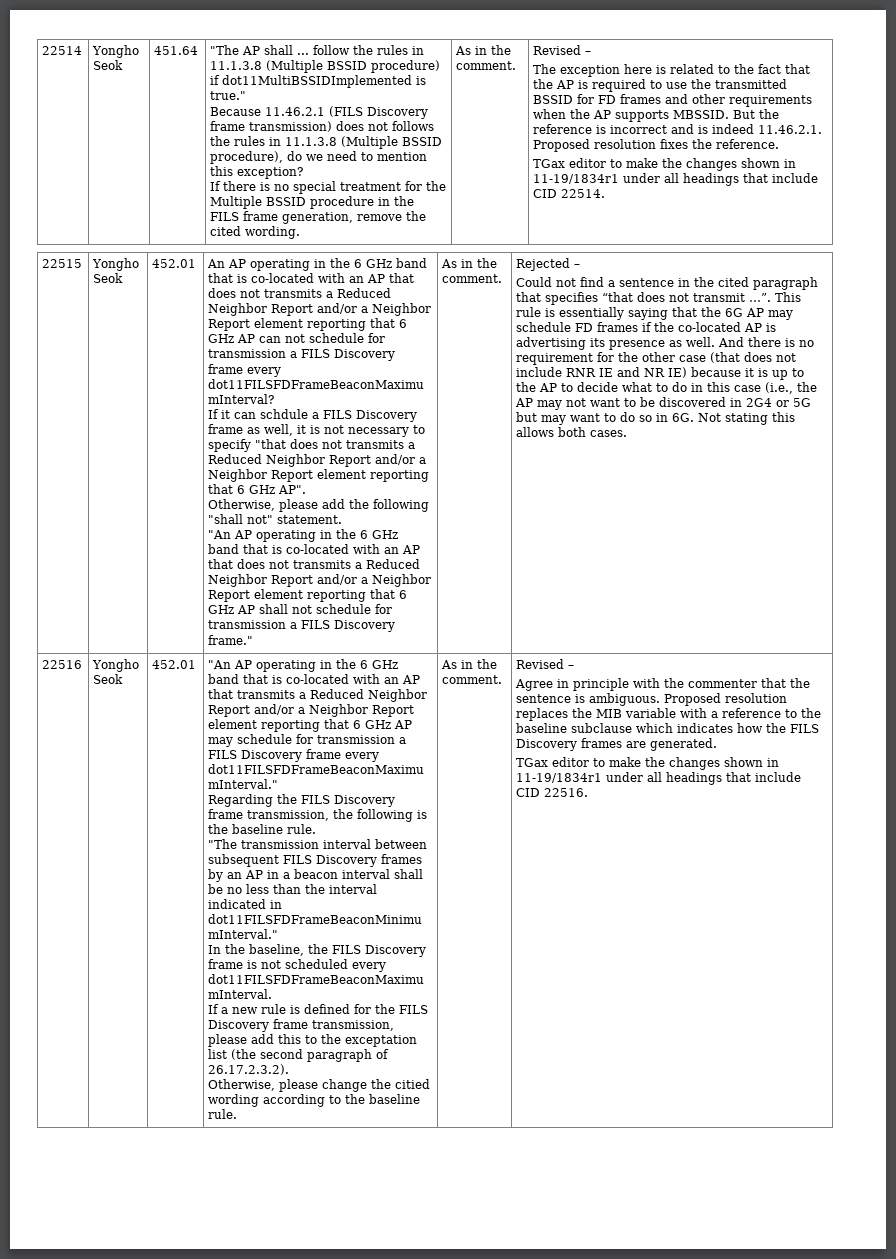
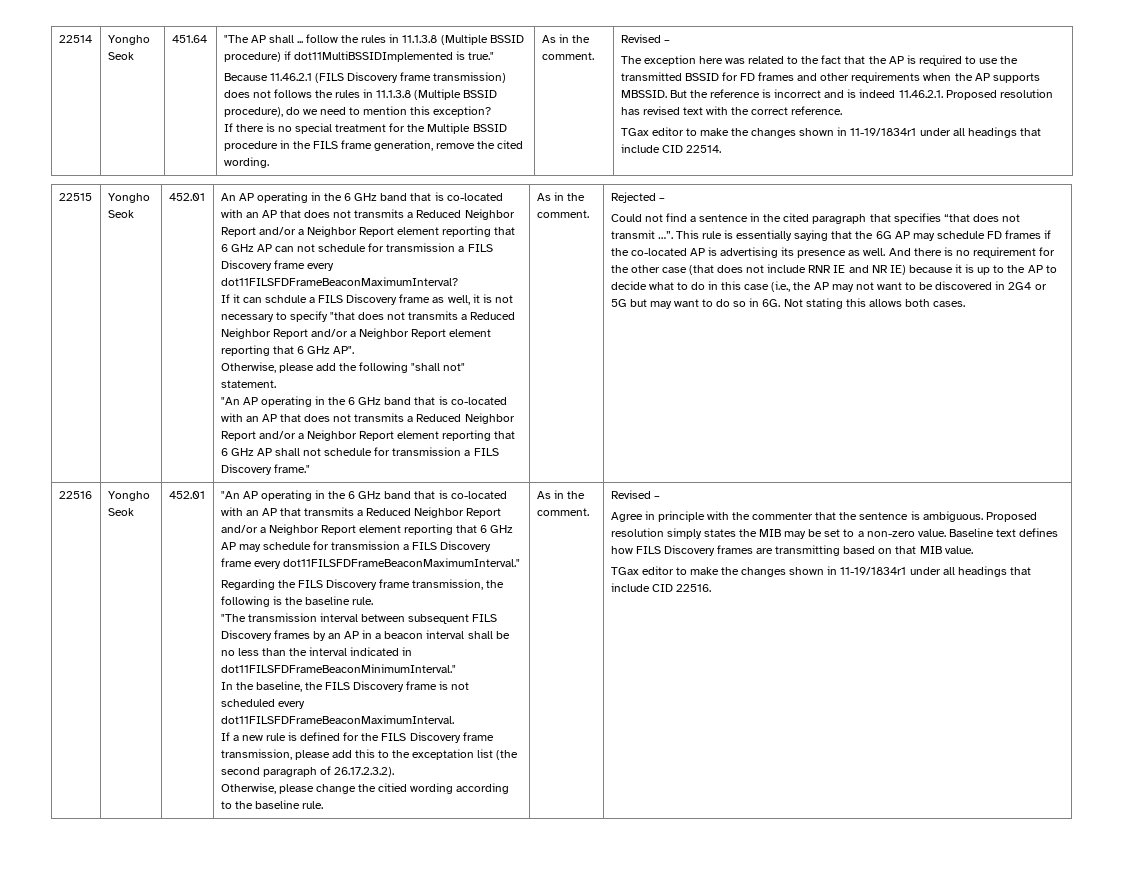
- The exception here is related to the fact that the AP is required to use the transmitted BSSID for FD frames and other requirements when the AP supports MBSSID.
+ The exception here was related to the fact that the AP is required to use the transmitted BSSID for FD frames and other requirements when the AP supports MBSSID.
- But the reference is incorrect and is indeed 11.46.2.1. Proposed resolution fixes the reference.
+ But the reference is incorrect and is indeed 11.46.2.1. Proposed resolution has revised text with the correct reference.
- Proposed resolution replaces the MIB variable with a reference to the baseline subclause which indicates how the FILS Discovery frames are generated.
+ Proposed resolution simply states the MIB may be set to a non-zero value. Baseline text defines how FILS Discovery frames are transmitting based on that MIB value.

